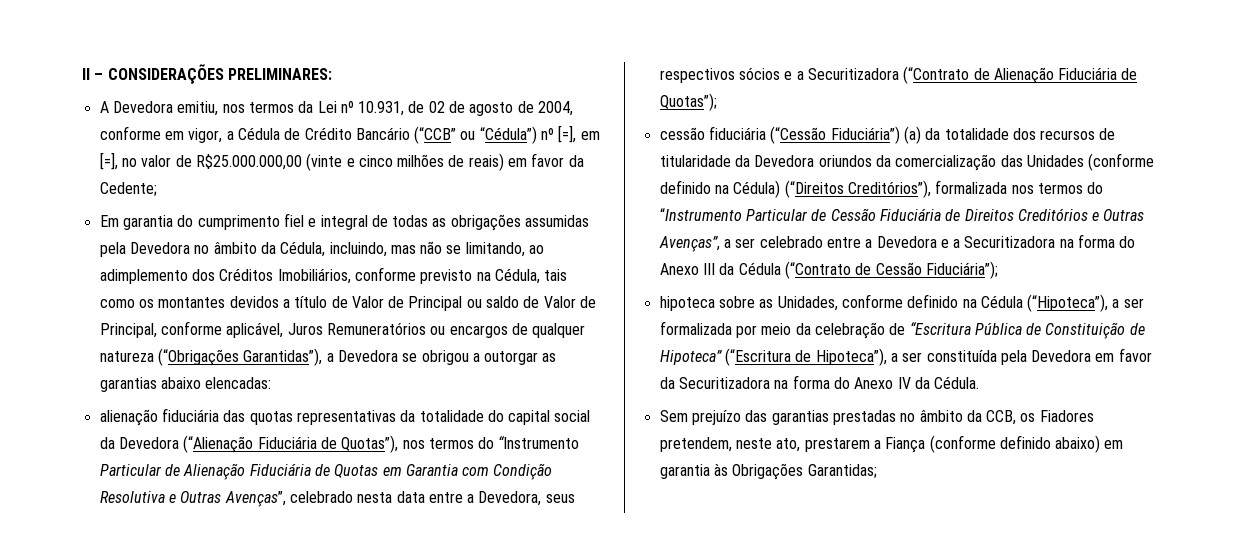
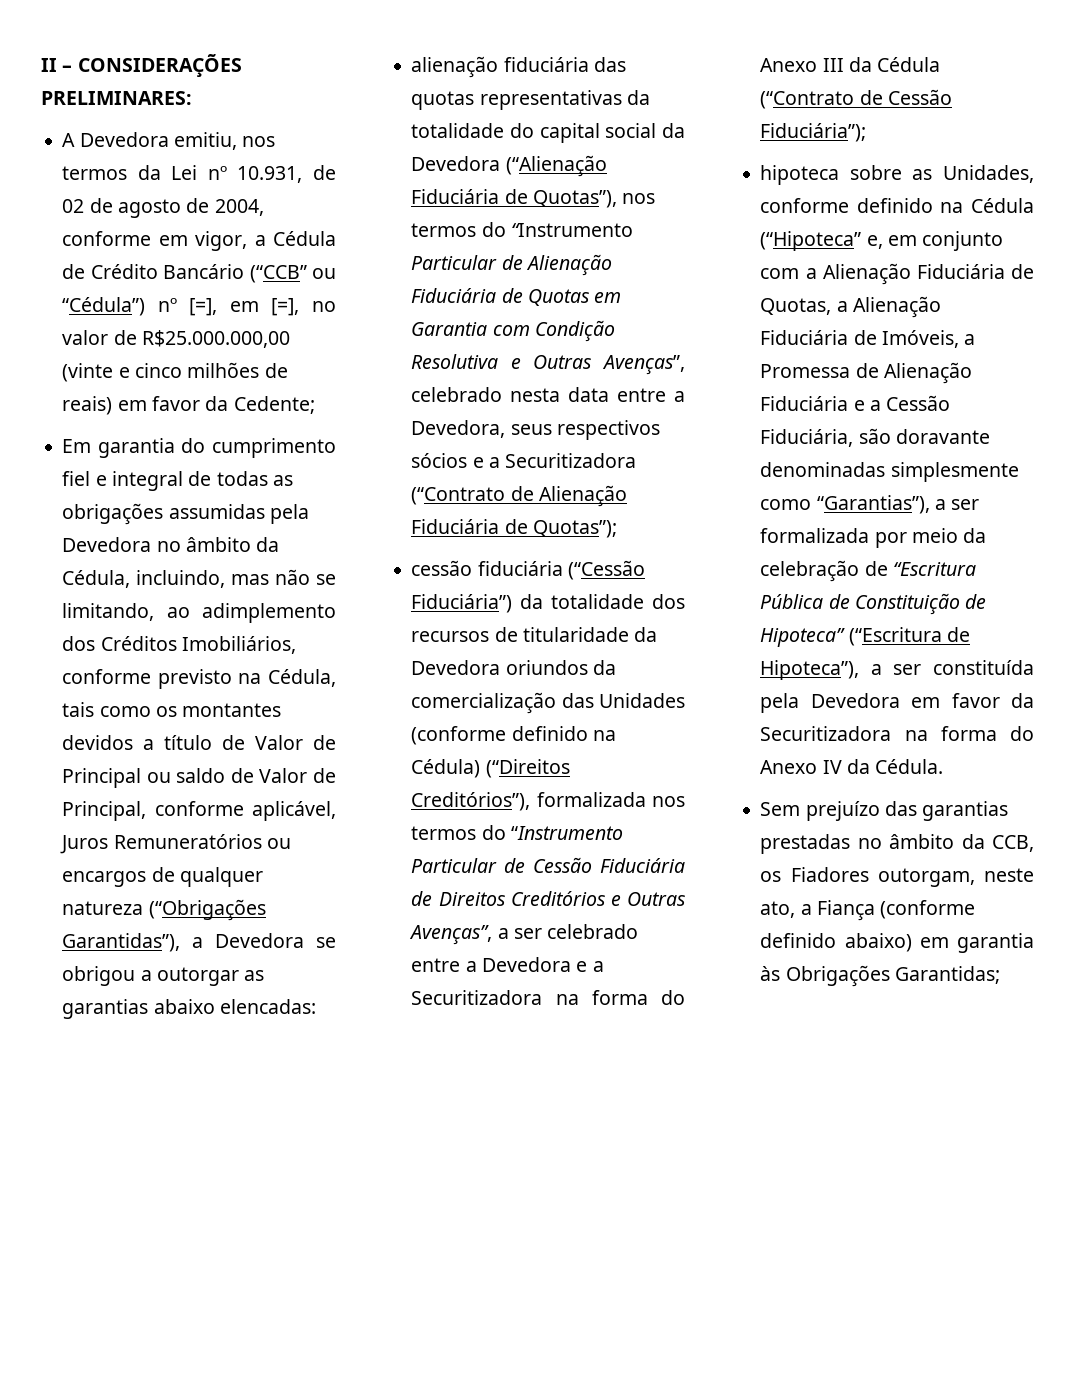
- cessão fiduciária (“Cessão Fiduciária”) (a) da totalidade dos recursos de titularidade da Devedora oriundos da comercialização das Unidades (conforme definido na Cédula) (“Direitos Creditórios”), formalizada nos termos do “Instrumento Particular de Cessão Fiduciária de Direitos Creditórios e Outras Avenças”, a ser celebrado entre a Devedora e a Securitizadora na forma do Anexo III da Cédula (“Contrato de Cessão Fiduciária”);
+ cessão fiduciária (“Cessão Fiduciária”) da totalidade dos recursos de titularidade da Devedora oriundos da comercialização das Unidades (conforme definido na Cédula) (“Direitos Creditórios”), formalizada nos termos do “Instrumento Particular de Cessão Fiduciária de Direitos Creditórios e Outras Avenças”, a ser celebrado entre a Devedora e a Securitizadora na forma do Anexo III da Cédula (“Contrato de Cessão Fiduciária”);
- hipoteca sobre as Unidades, conforme definido na Cédula (“Hipoteca”), a ser formalizada por meio da celebração de “Escritura Pública de Constituição de Hipoteca” (“Escritura de Hipoteca”), a ser constituída pela Devedora em favor da Securitizadora na forma do Anexo IV da Cédula.
+ hipoteca sobre as Unidades, conforme definido na Cédula (“Hipoteca” e, em conjunto com a Alienação Fiduciária de Quotas, a Alienação Fiduciária de Imóveis, a Promessa de Alienação Fiduciária e a Cessão Fiduciária, são doravante denominadas simplesmente como “Garantias”), a ser formalizada por meio da celebração de “Escritura Pública de Constituição de Hipoteca” (“Escritura de Hipoteca”), a ser constituída pela Devedora em favor da Securitizadora na forma do Anexo IV da Cédula.
- Sem prejuízo das garantias prestadas no âmbito da CCB, os Fiadores pretendem, neste ato, prestarem a Fiança (conforme definido abaixo) em garantia às Obrigações Garantidas;
+ Sem prejuízo das garantias prestadas no âmbito da CCB, os Fiadores outorgam, neste ato, a Fiança (conforme definido abaixo) em garantia às Obrigações Garantidas;

